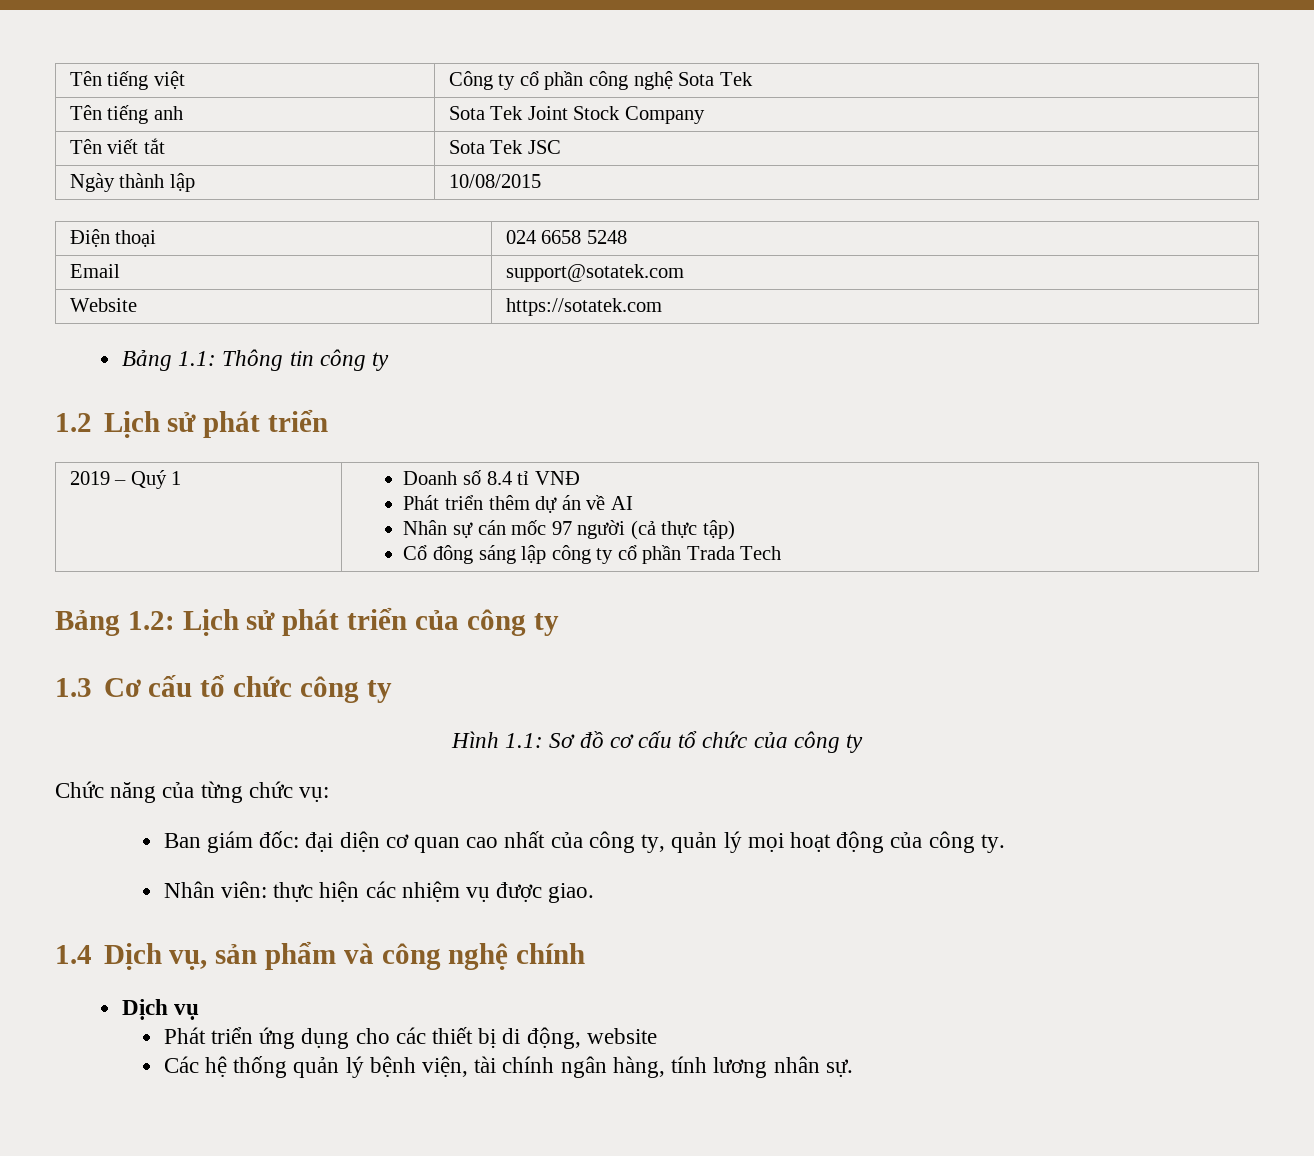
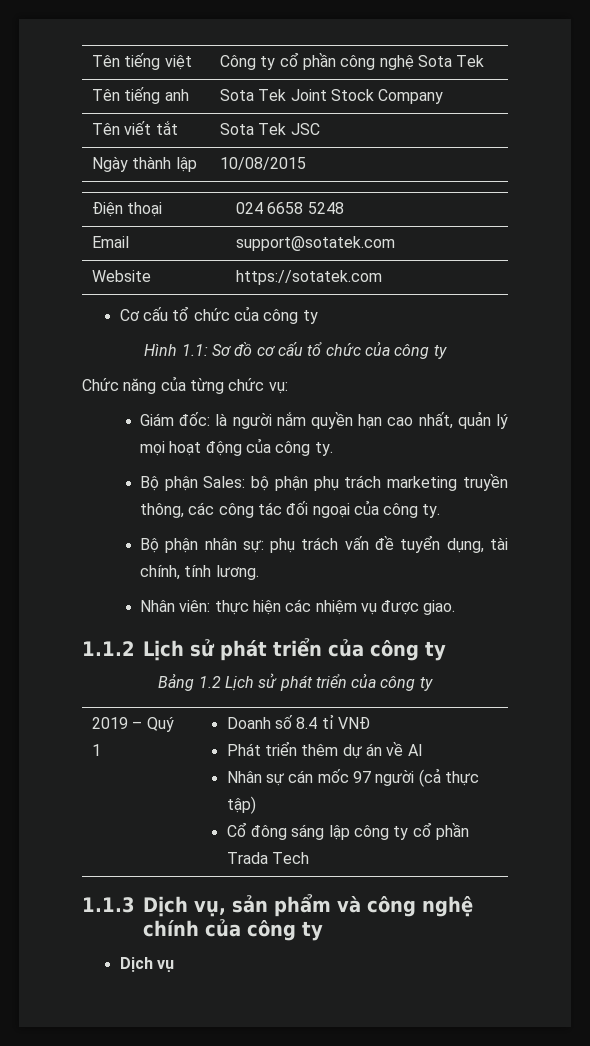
- Bảng 1.1: Thông tin công ty
- 1.2 Lịch sử phát triển
+ Cơ cấu tổ chức của công ty
+ Hình 1.1: Sơ đồ cơ cấu tổ chức của công ty
+ Chức năng của từng chức vụ:
+ Giám đốc: là người nắm quyền hạn cao nhất, quản lý mọi hoạt động của công ty.
+ Bộ phận Sales: bộ phận phụ trách marketing truyền thông, các công tác đối ngoại của công ty.
+ Bộ phận nhân sự: phụ trách vấn đề tuyển dụng, tài chính, tính lương.
+ Nhân viên: thực hiện các nhiệm vụ được giao.
+ 1.1.2 Lịch sử phát triển của công ty
+ Bảng 1.2 Lịch sử phát triển của công ty
- Bảng 1.2: Lịch sử phát triển của công ty
- 1.3 Cơ cấu tổ chức công ty
- Hình 1.1: Sơ đồ cơ cấu tổ chức của công ty
- Chức năng của từng chức vụ:
- Ban giám đốc: đại diện cơ quan cao nhất của công ty, quản lý mọi hoạt động của công ty.
- Nhân viên: thực hiện các nhiệm vụ được giao.
- 1.4 Dịch vụ, sản phẩm và công nghệ chính
+ 1.1.3 Dịch vụ, sản phẩm và công nghệ chính của công ty
- Phát triển ứng dụng cho các thiết bị di động, website
- Các hệ thống quản lý bệnh viện, tài chính ngân hàng, tính lương nhân sự.

